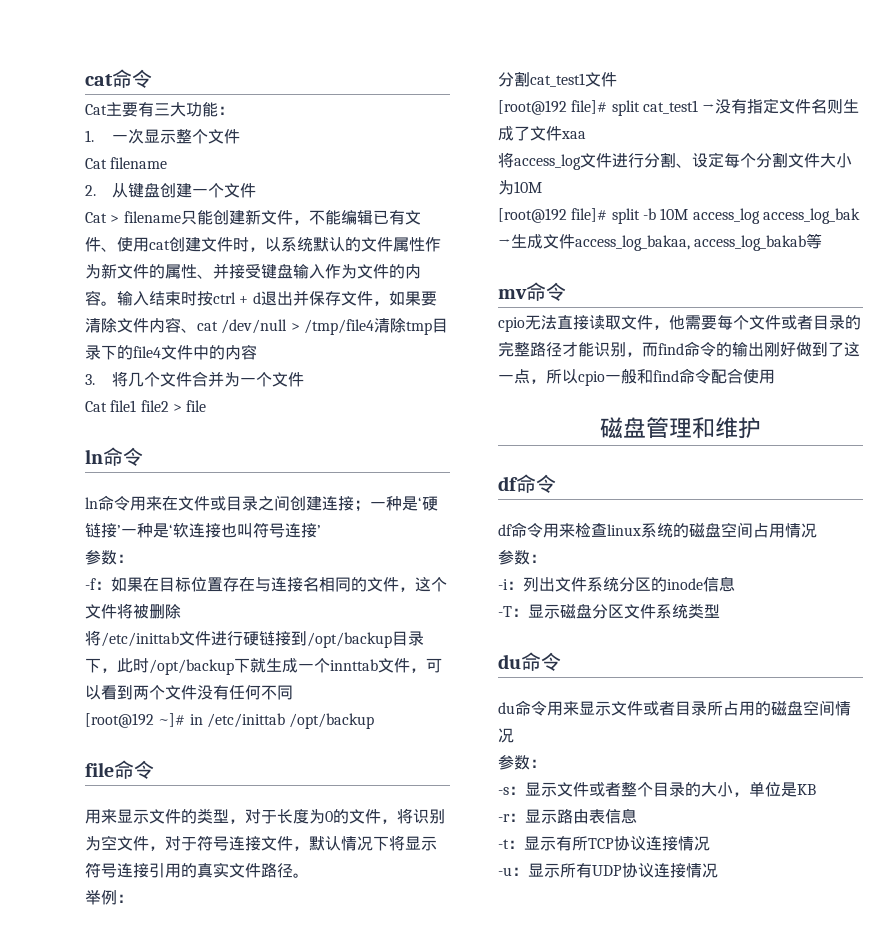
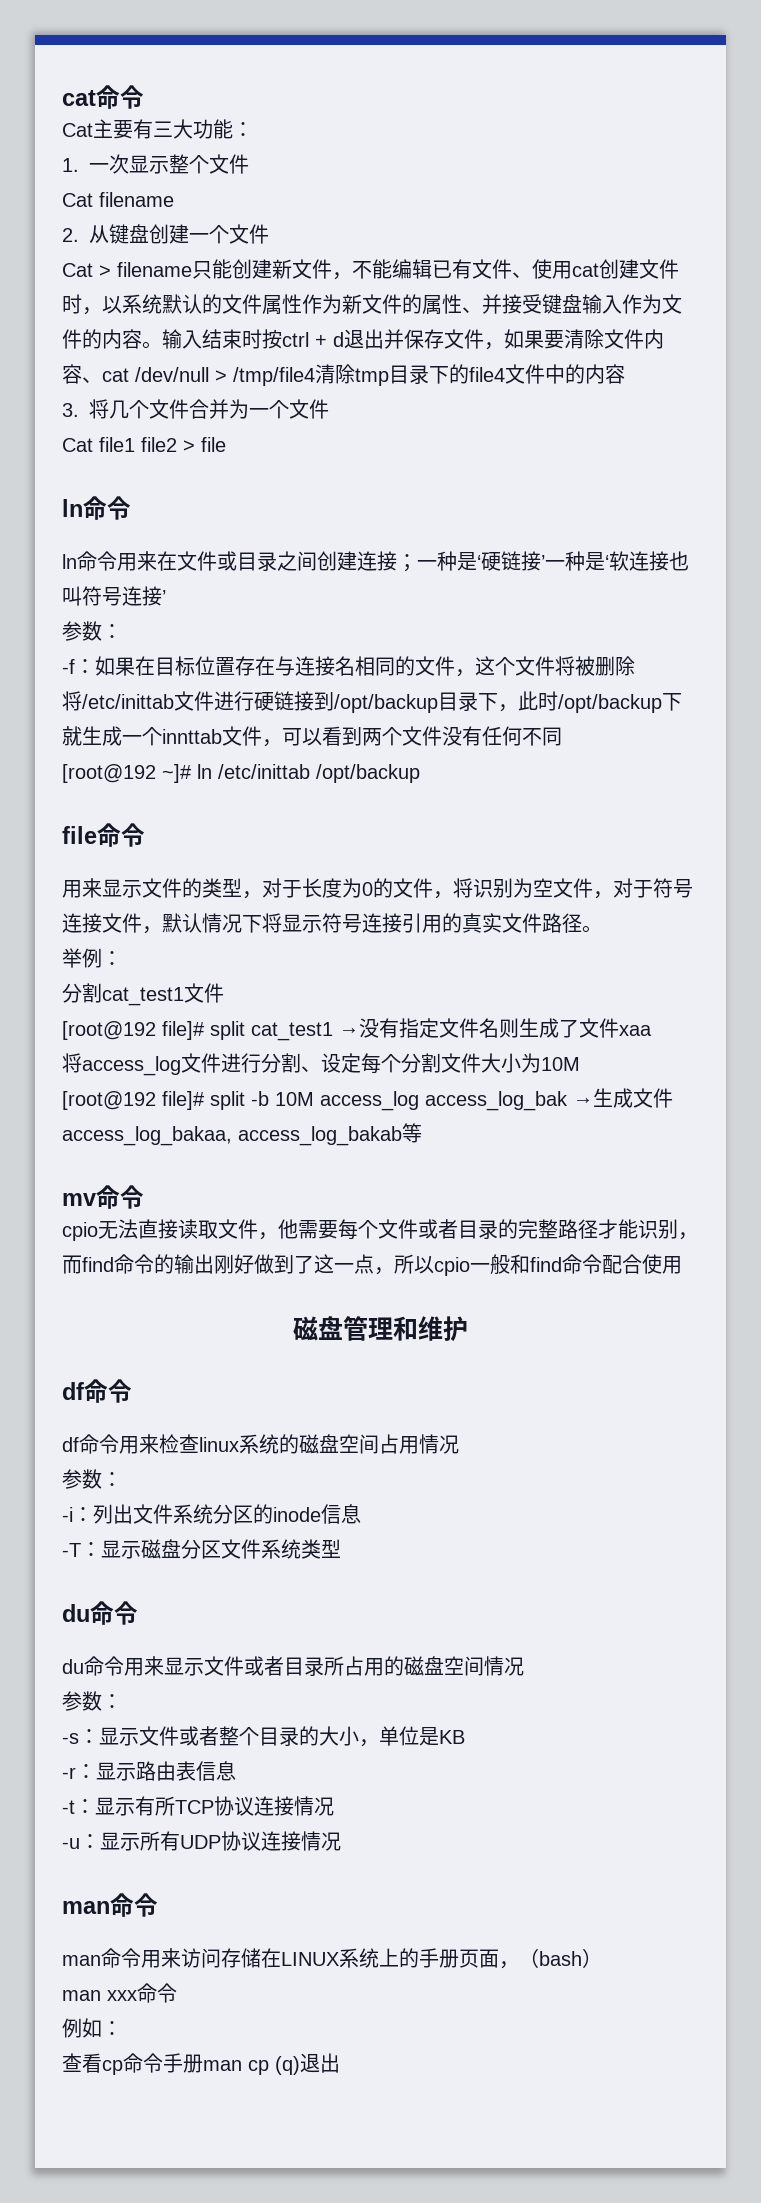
- [root@192 ~]# in /etc/inittab /opt/backup
+ [root@192 ~]# ln /etc/inittab /opt/backup
  -u：显示所有UDP协议连接情况
+ man命令
+ man命令用来访问存储在LINUX系统上的手册页面，（bash）
+ man xxx命令
+ 例如：
+ 查看cp命令手册man cp (q)退出

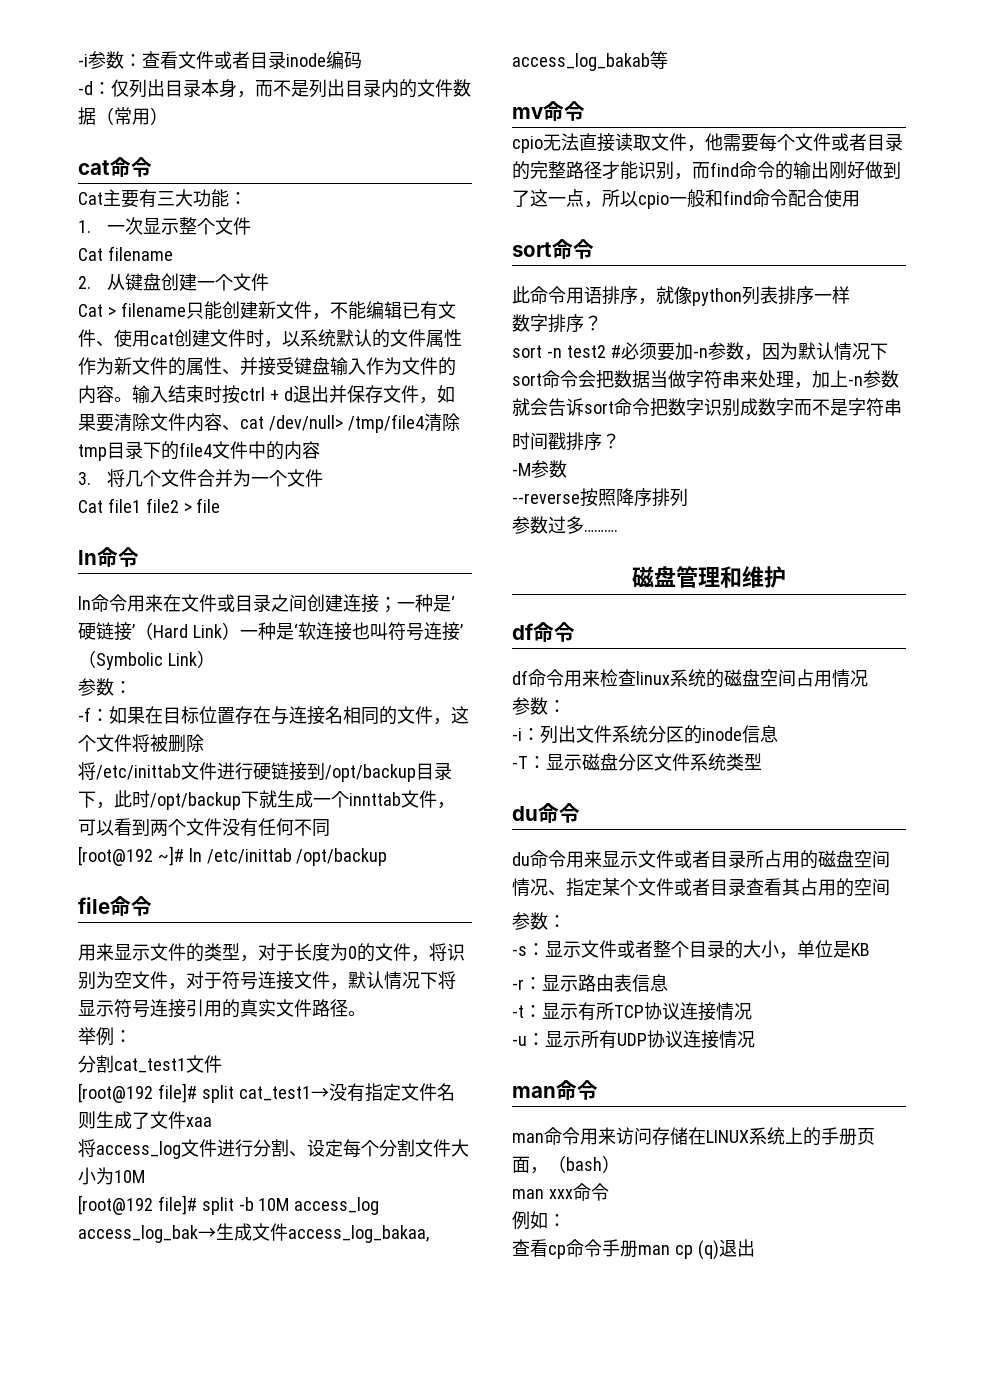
+ -i参数：查看文件或者目录inode编码
+ -d：仅列出目录本身，而不是列出目录内的文件数据（常用）
- 输入结束时按ctrl + d退出并保存文件，如果要清除文件内容、cat /dev/null > /tmp/file4清除tmp目录下的file4文件中的内容
+ 输入结束时按ctrl + d退出并保存文件，如果要清除文件内容、cat /dev/null> /tmp/file4清除tmp目录下的file4文件中的内容
- ln命令用来在文件或目录之间创建连接；一种是‘硬链接’一种是‘软连接也叫符号连接’
+ ln命令用来在文件或目录之间创建连接；一种是‘硬链接’（Hard Link）一种是‘软连接也叫符号连接’（Symbolic Link）
- [root@192 file]# split cat_test1 →没有指定文件名则生成了文件xaa
+ [root@192 file]# split cat_test1→没有指定文件名则生成了文件xaa
- [root@192 file]# split -b 10M access_log access_log_bak →生成文件access_log_bakaa, access_log_bakab等
+ [root@192 file]# split -b 10M access_log access_log_bak→生成文件access_log_bakaa, access_log_bakab等
  cpio无法直接读取文件，他需要每个文件或者目录的完整路径才能识别，而find命令的输出刚好做到了这一点，所以cpio一般和find命令配合使用
+ sort命令
+ 此命令用语排序，就像python列表排序一样
+ 数字排序？
+ sort -n test2 #必须要加-n参数，因为默认情况下sort命令会把数据当做字符串来处理，加上-n参数就会告诉sort命令把数字识别成数字而不是字符串
+ 时间戳排序？
+ -M参数
+ --reverse按照降序排列
+ 参数过多……….
- du命令用来显示文件或者目录所占用的磁盘空间情况
+ du命令用来显示文件或者目录所占用的磁盘空间情况、指定某个文件或者目录查看其占用的空间

